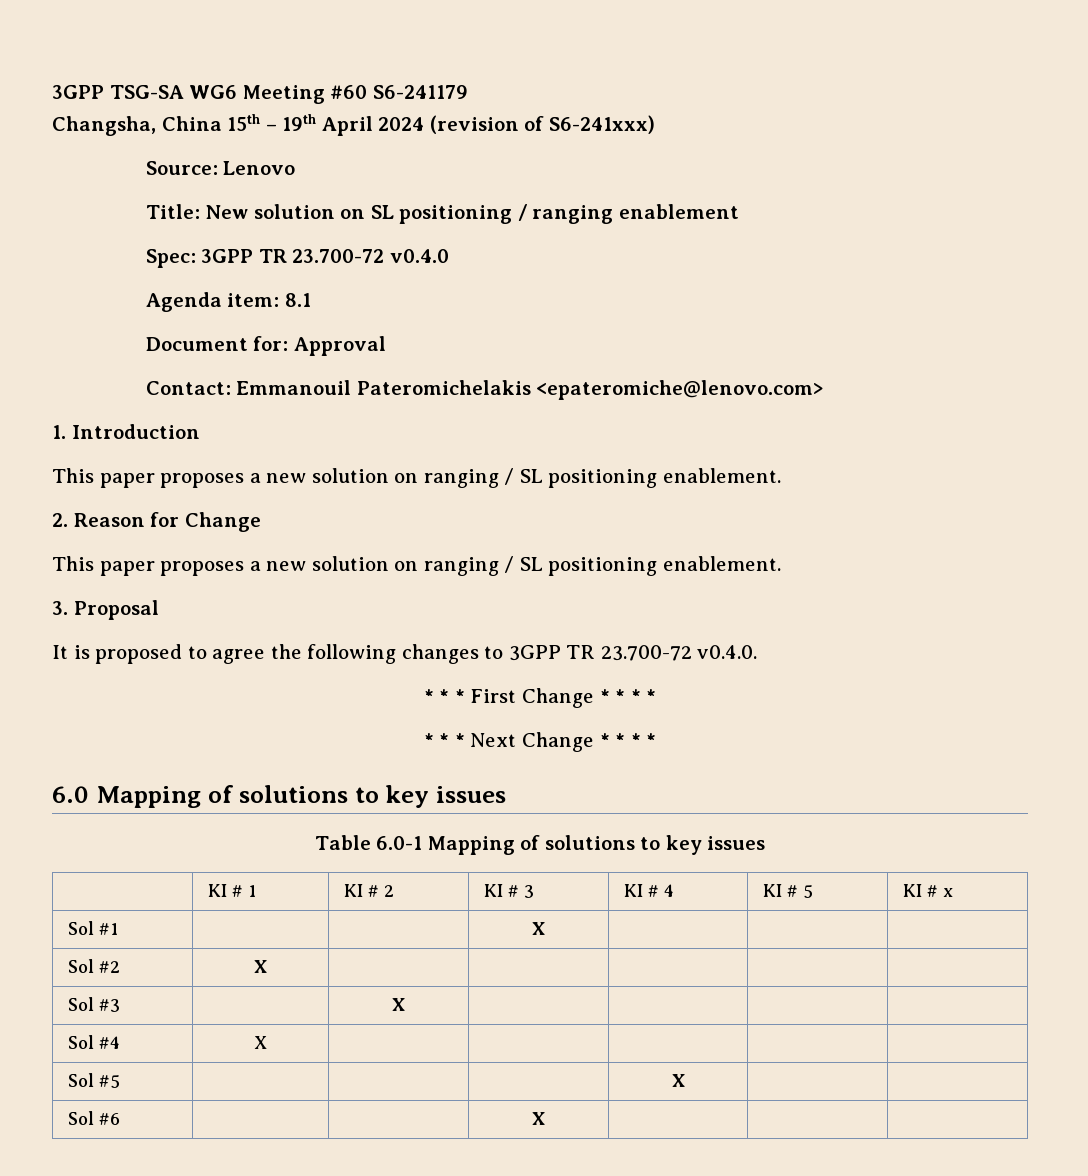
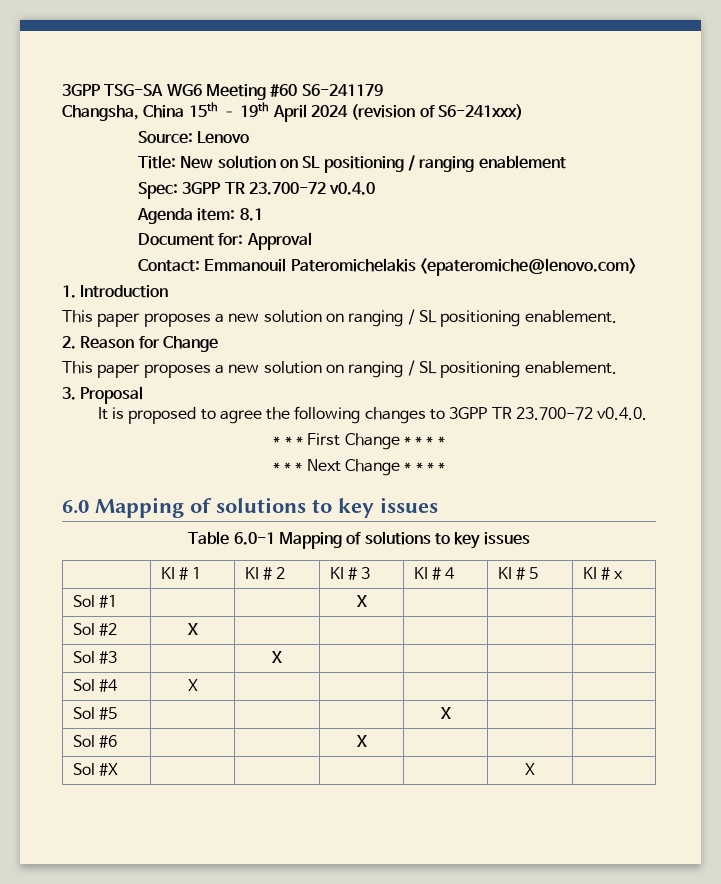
+ Sol #X | | | | | X |

